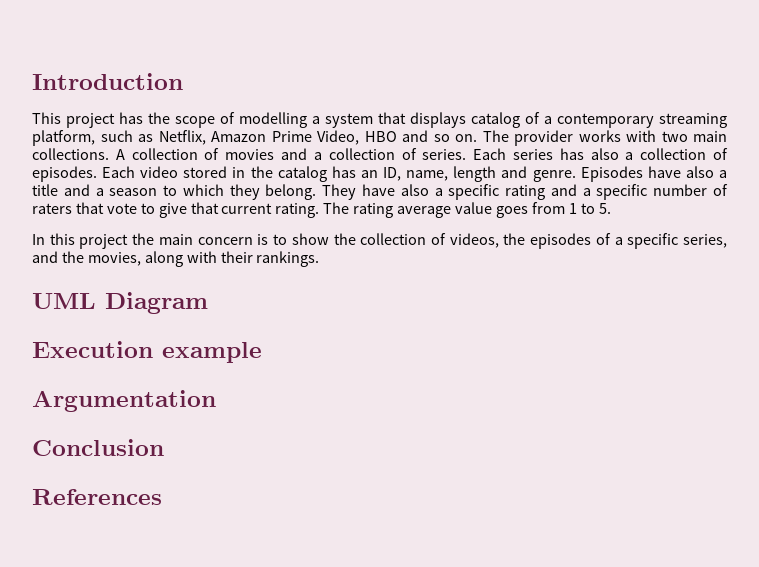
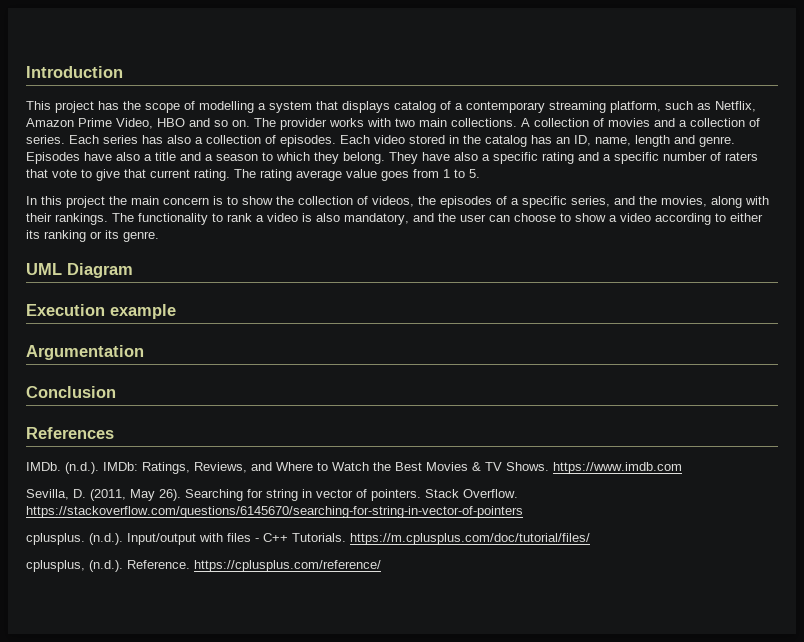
+ The functionality to rank a video is also mandatory, and the user can choose to show a video according to either its ranking or its genre.
+ IMDb. (n.d.). IMDb: Ratings, Reviews, and Where to Watch the Best Movies & TV Shows. https://www.imdb.com
+ Sevilla, D. (2011, May 26). Searching for string in vector of pointers. Stack Overflow. https://stackoverflow.com/questions/6145670/searching-for-string-in-vector-of-pointers
+ cplusplus. (n.d.). Input/output with files - C++ Tutorials. https://m.cplusplus.com/doc/tutorial/files/
+ cplusplus, (n.d.). Reference. https://cplusplus.com/reference/

